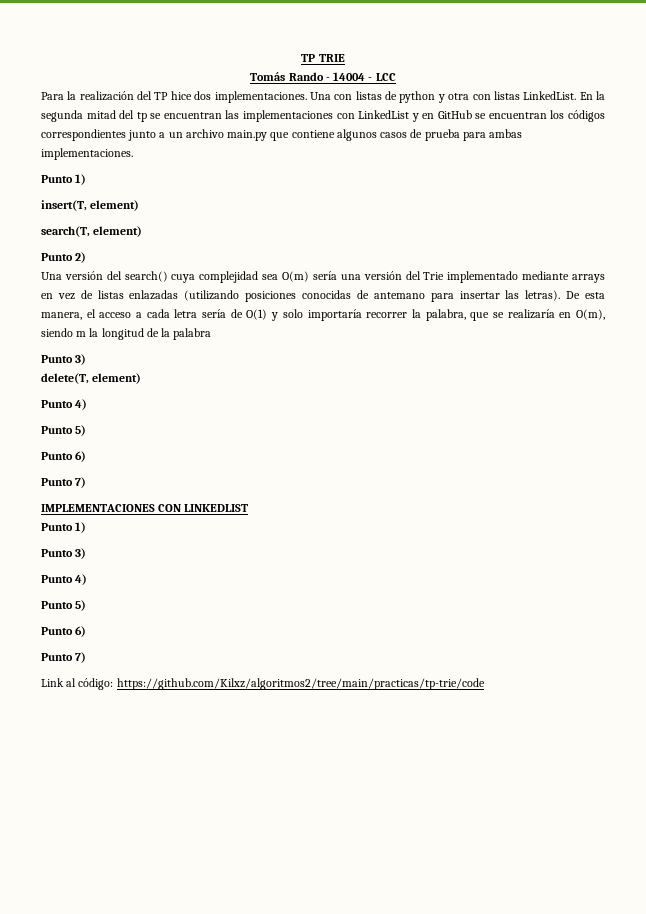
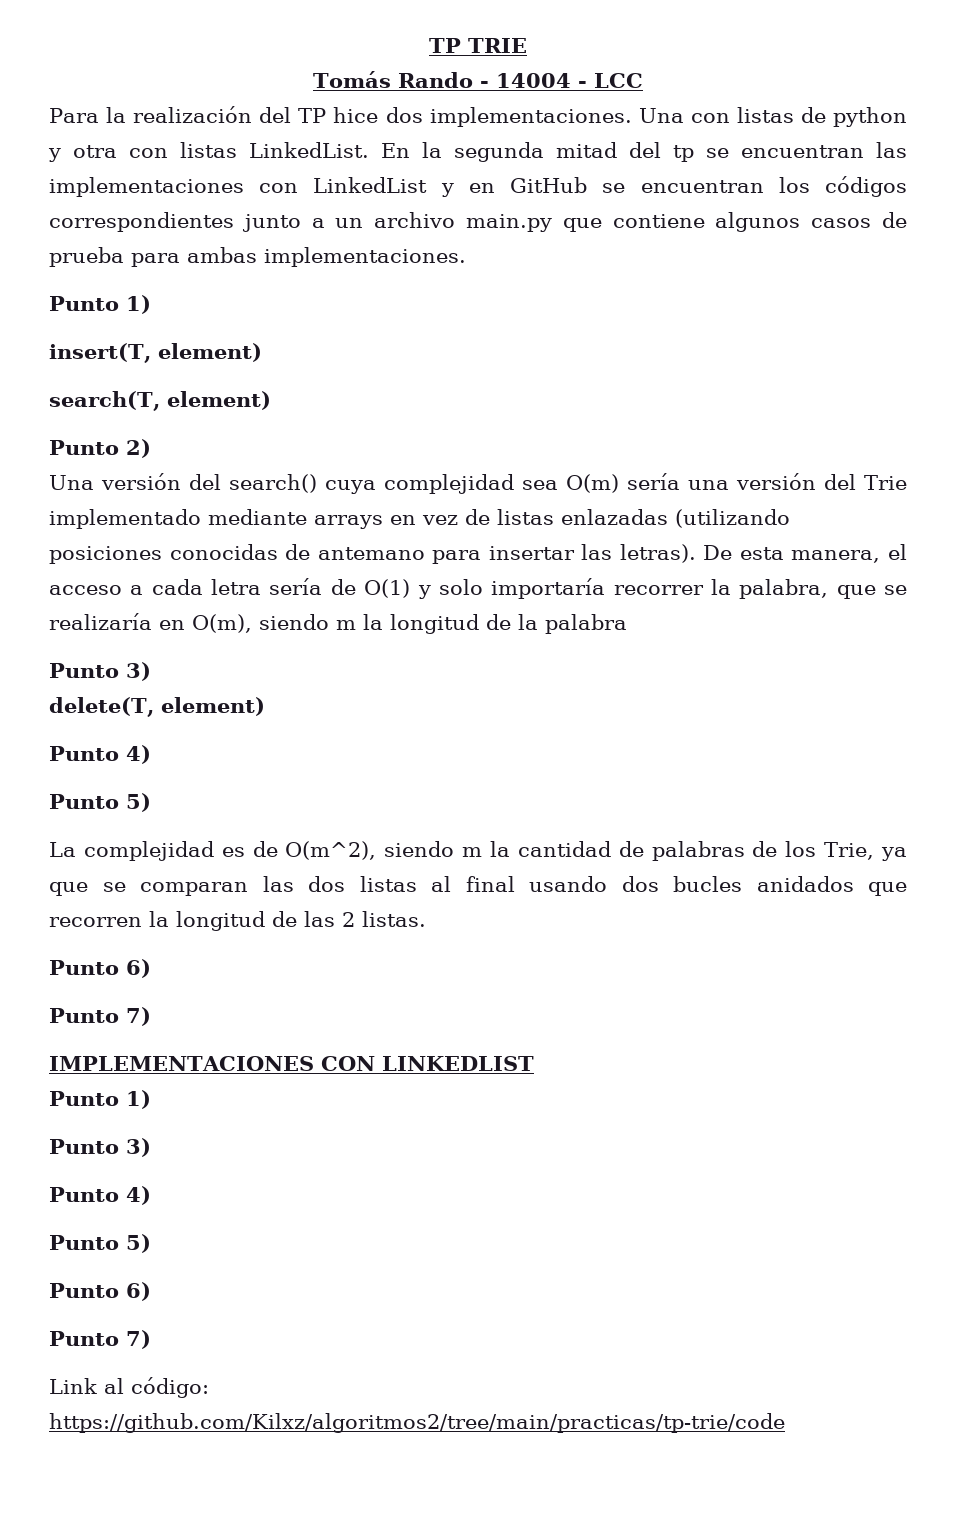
+ La complejidad es de O(m^2), siendo m la cantidad de palabras de los Trie, ya que se comparan las dos listas al final usando dos bucles anidados que recorren la longitud de las 2 listas.

